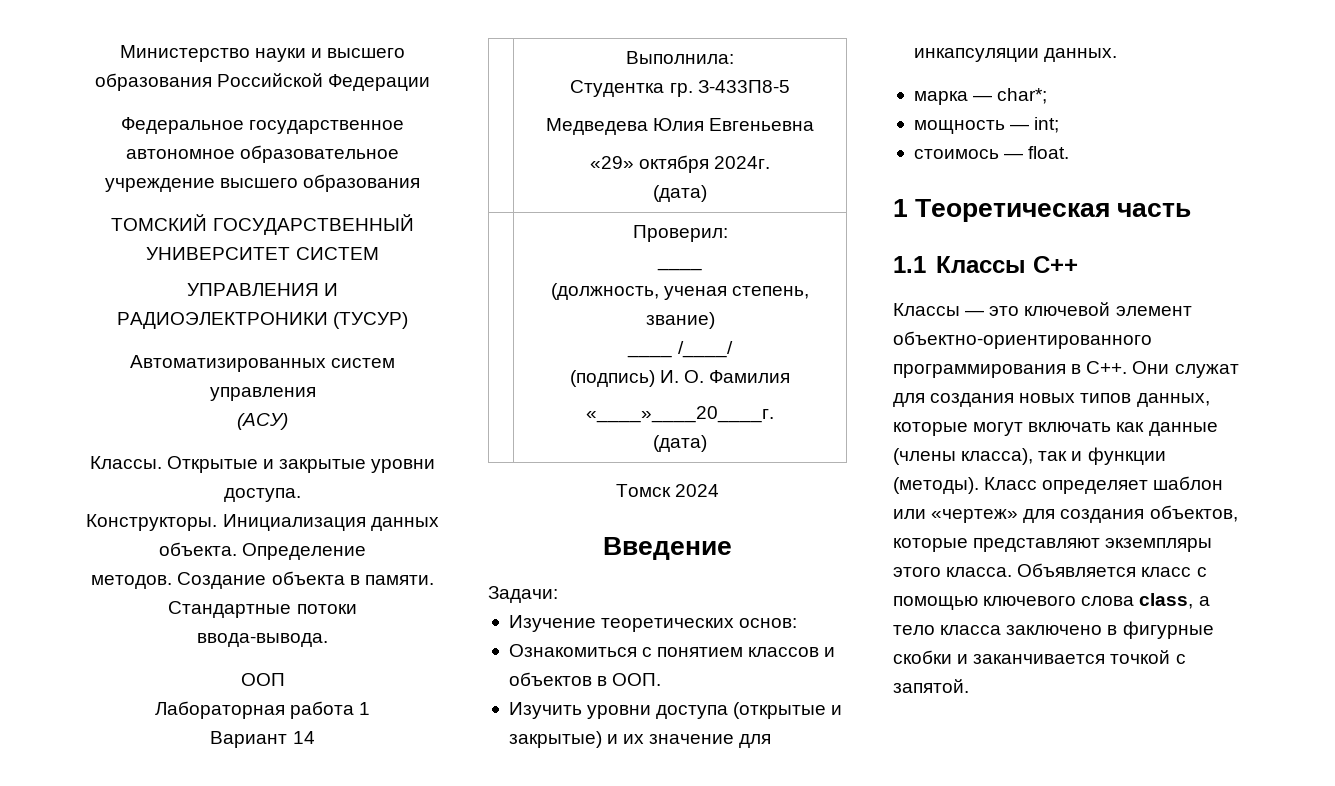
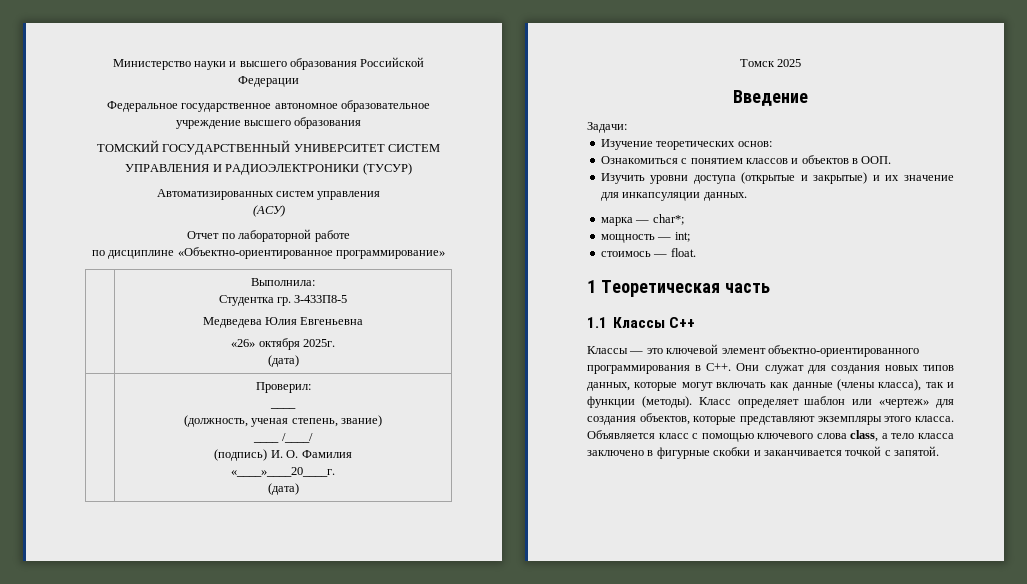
- Классы. Открытые и закрытые уровни доступа.
- Конструкторы. Инициализация данных объекта. Определение
- методов. Создание объекта в памяти. Стандартные потоки
- ввода-вывода.
- ООП
- Лабораторная работа 1
- Вариант 14
+ Отчет по лабораторной работе
+ по дисциплине «Объектно-ориентированное программирование»
  | Выполнила:
  Студентка гр. З-433П8-5
  Медведева Юлия Евгеньевна
- «29» октября 2024г.
+ «26» октября 2025г.
- Томск 2024
+ Томск 2025

